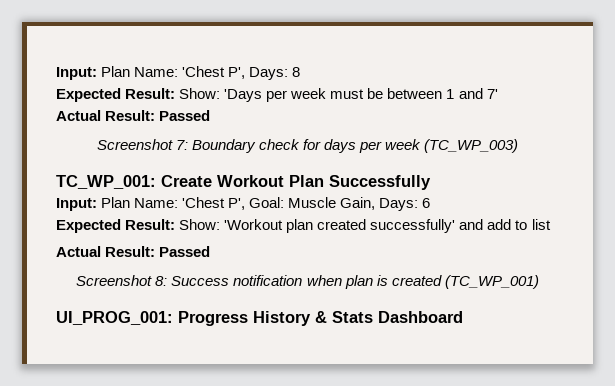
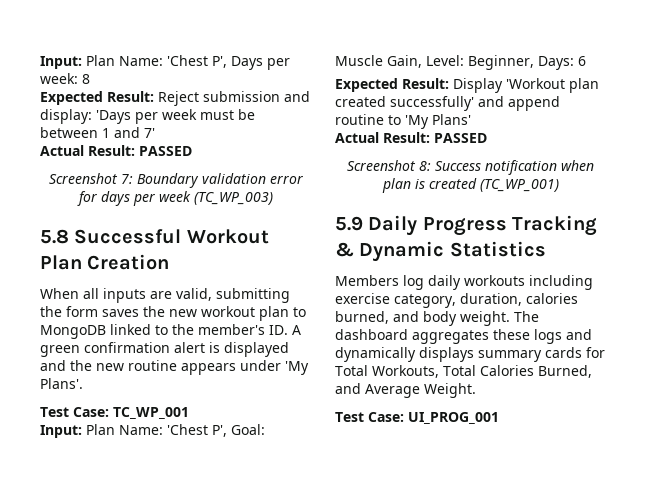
- Input: Plan Name: 'Chest P', Days: 8
+ Input: Plan Name: 'Chest P', Days per week: 8
- Expected Result: Show: 'Days per week must be between 1 and 7'
- Actual Result: Passed
+ Expected Result: Reject submission and display: 'Days per week must be between 1 and 7'
+ Actual Result: PASSED
- Screenshot 7: Boundary check for days per week (TC_WP_003)
+ Screenshot 7: Boundary validation error for days per week (TC_WP_003)
- TC_WP_001: Create Workout Plan Successfully
+ 5.8 Successful Workout Plan Creation
+ When all inputs are valid, submitting the form saves the new workout plan to MongoDB linked to the member's ID. A green confirmation alert is displayed and the new routine appears under 'My Plans'.
+ Test Case: TC_WP_001
- Input: Plan Name: 'Chest P', Goal: Muscle Gain, Days: 6
+ Input: Plan Name: 'Chest P', Goal: Muscle Gain, Level: Beginner, Days: 6
- Expected Result: Show: 'Workout plan created successfully' and add to list
- Actual Result: Passed
+ Expected Result: Display 'Workout plan created successfully' and append routine to 'My Plans'
+ Actual Result: PASSED
- UI_PROG_001: Progress History & Stats Dashboard
+ 5.9 Daily Progress Tracking & Dynamic Statistics
+ Members log daily workouts including exercise category, duration, calories burned, and body weight. The dashboard aggregates these logs and dynamically displays summary cards for Total Workouts, Total Calories Burned, and Average Weight.
+ Test Case: UI_PROG_001

